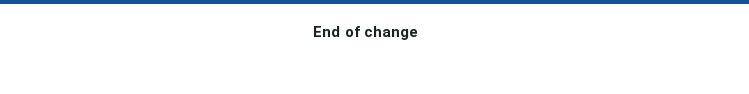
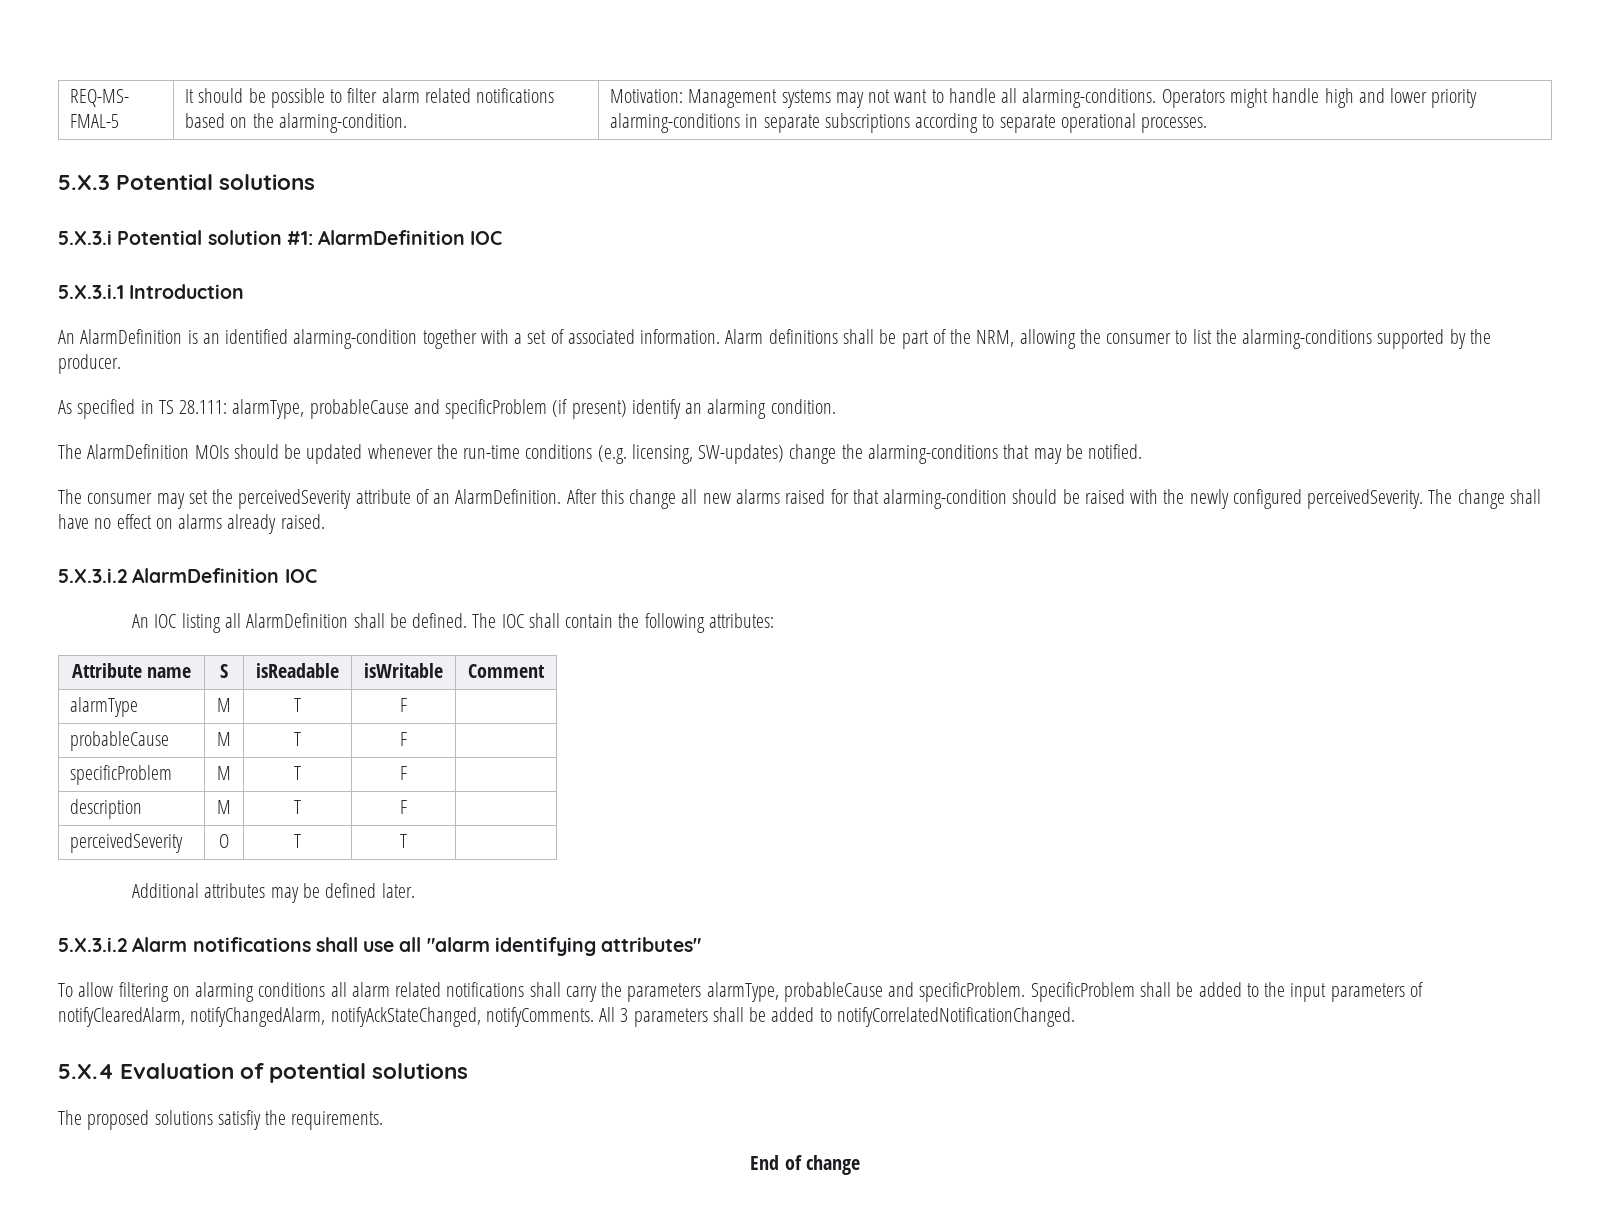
+ REQ-MS- FMAL-5 | It should be possible to filter alarm related notifications based on the alarming-condition. | Motivation: Management systems may not want to handle all alarming-conditions. Operators might handle high and lower priority alarming-conditions in separate subscriptions according to separate operational processes.
+ 5.X.3 Potential solutions
+ 5.X.3.i Potential solution #1: AlarmDefinition IOC
+ 5.X.3.i.1 Introduction
+ An AlarmDefinition is an identified alarming-condition together with a set of associated information. Alarm definitions shall be part of the NRM, allowing the consumer to list the alarming-conditions supported by the producer.
+ As specified in TS 28.111: alarmType, probableCause and specificProblem (if present) identify an alarming condition.
+ The AlarmDefinition MOIs should be updated whenever the run-time conditions (e.g. licensing, SW-updates) change the alarming-conditions that may be notified.
+ The consumer may set the perceivedSeverity attribute of an AlarmDefinition. After this change all new alarms raised for that alarming-condition should be raised with the newly configured perceivedSeverity. The change shall have no effect on alarms already raised.
+ 5.X.3.i.2 AlarmDefinition IOC
+ An IOC listing all AlarmDefinition shall be defined. The IOC shall contain the following attributes:
+ Attribute name | S | isReadable | isWritable | Comment
+ alarmType | M | T | F |
+ probableCause | M | T | F |
+ specificProblem | M | T | F |
+ description | M | T | F |
+ perceivedSeverity | O | T | T |
+ Additional attributes may be defined later.
+ 5.X.3.i.2 Alarm notifications shall use all "alarm identifying attributes"
+ To allow filtering on alarming conditions all alarm related notifications shall carry the parameters alarmType, probableCause and specificProblem. SpecificProblem shall be added to the input parameters of notifyClearedAlarm, notifyChangedAlarm, notifyAckStateChanged, notifyComments. All 3 parameters shall be added to notifyCorrelatedNotificationChanged.
+ 5.X.4 Evaluation of potential solutions
+ The proposed solutions satisfiy the requirements.

